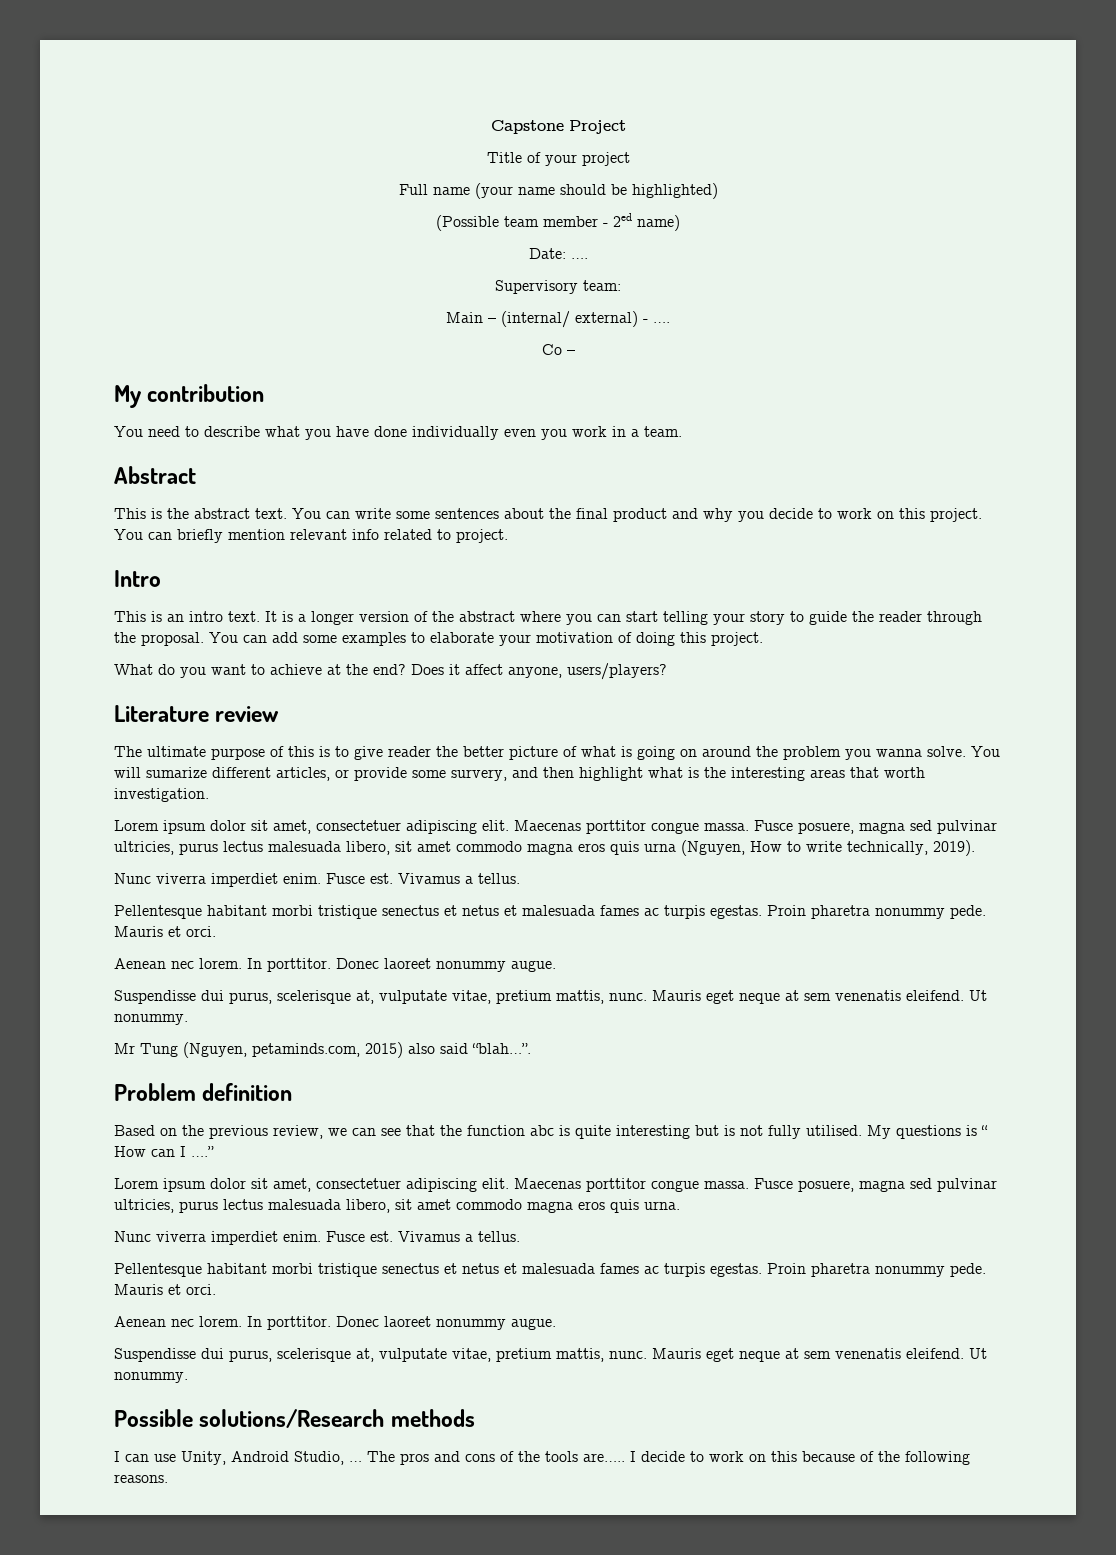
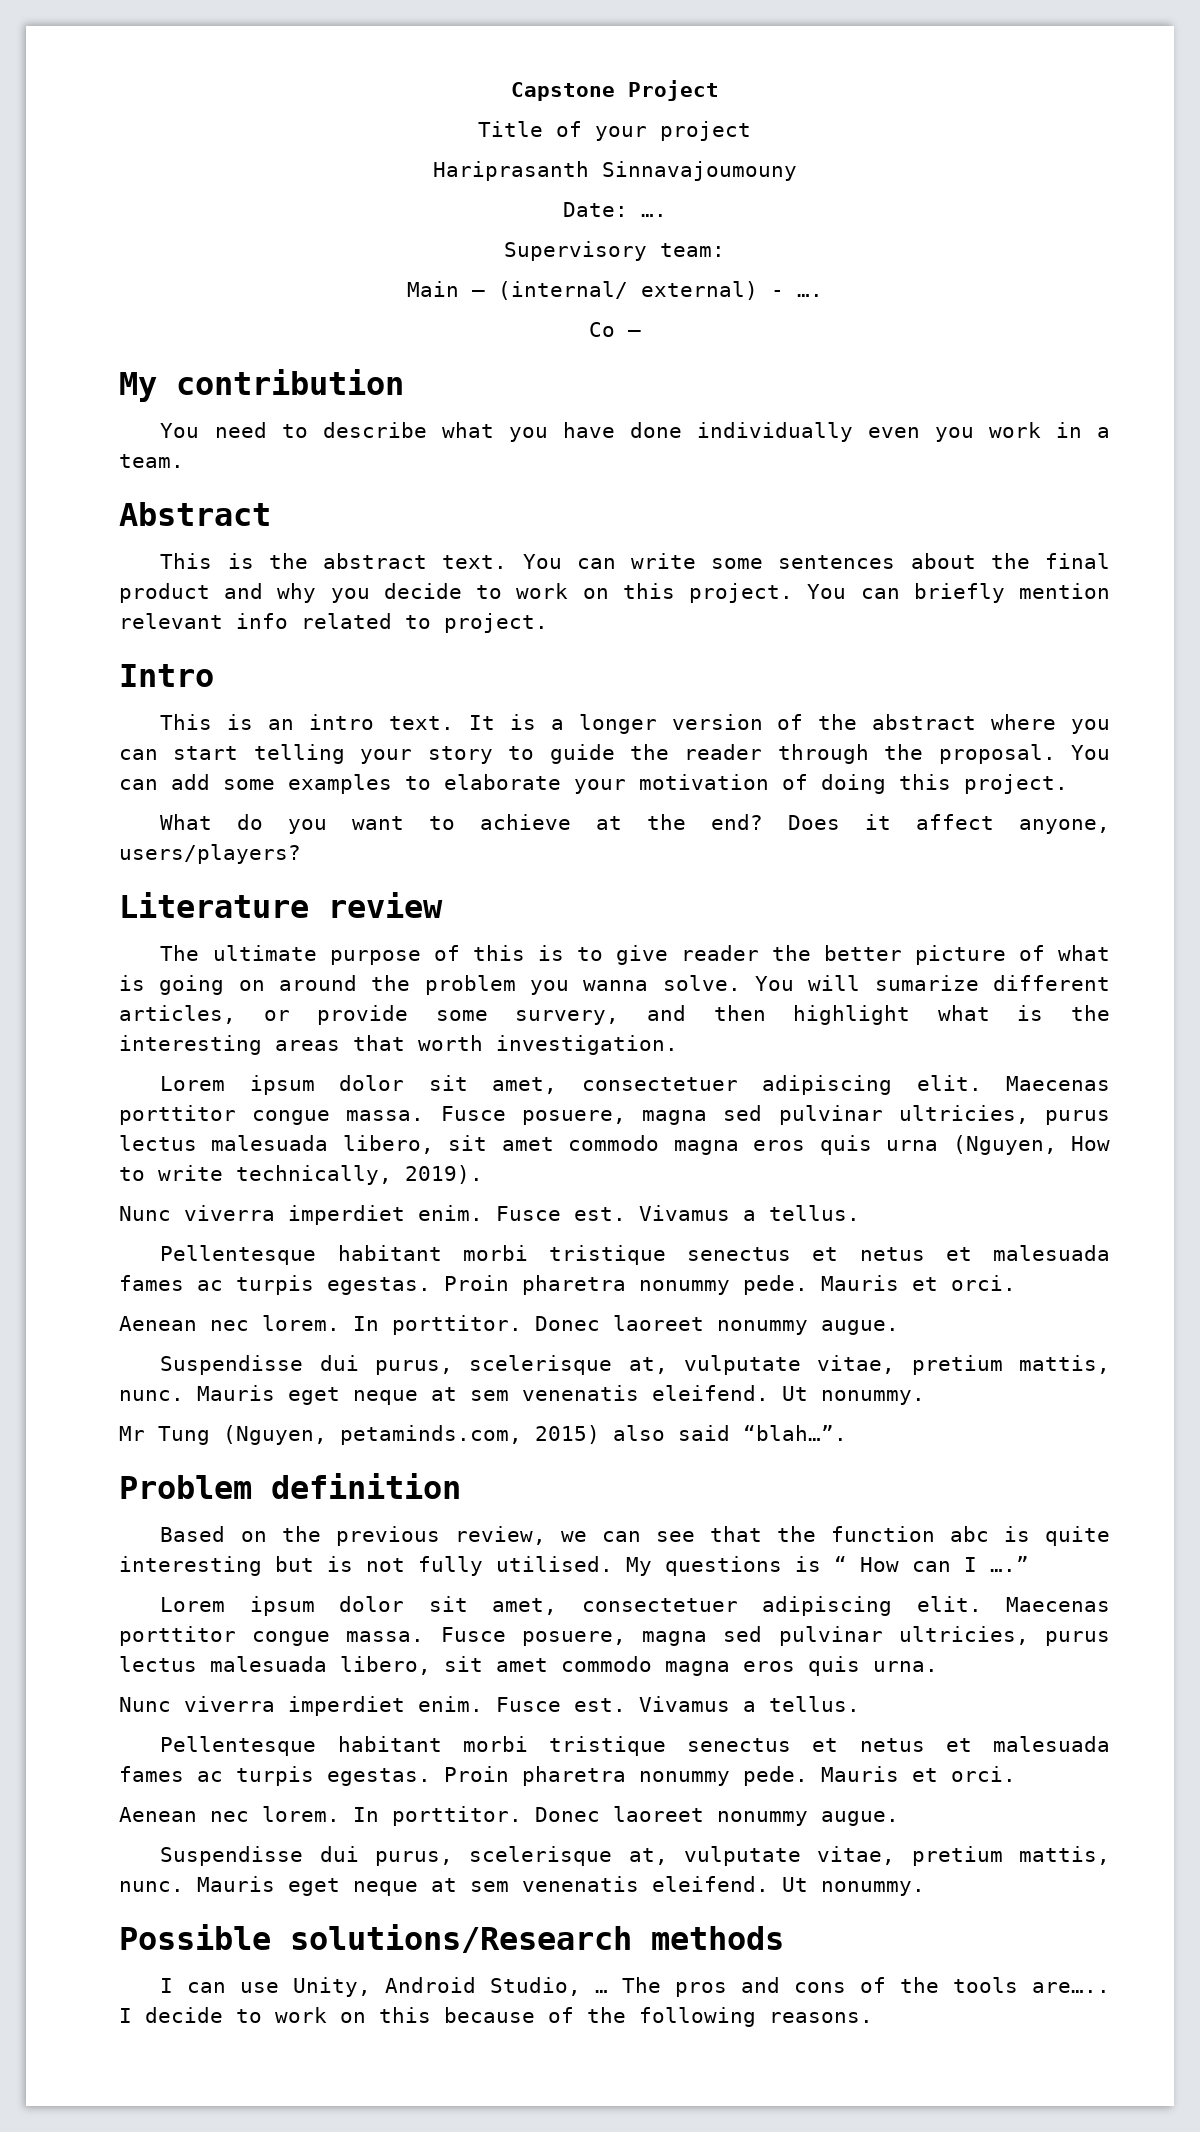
- Full name (your name should be highlighted)
- (Possible team member - 2ed name)
+ Hariprasanth Sinnavajoumouny

